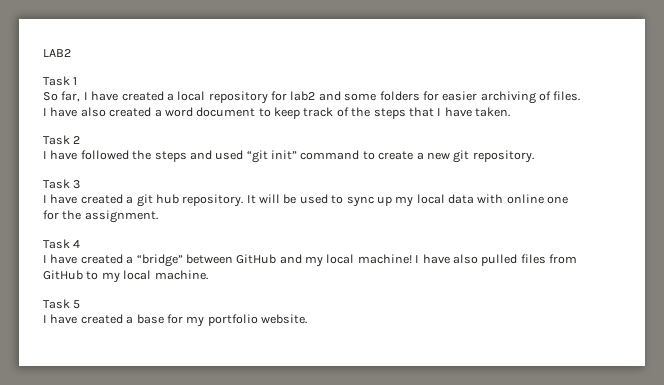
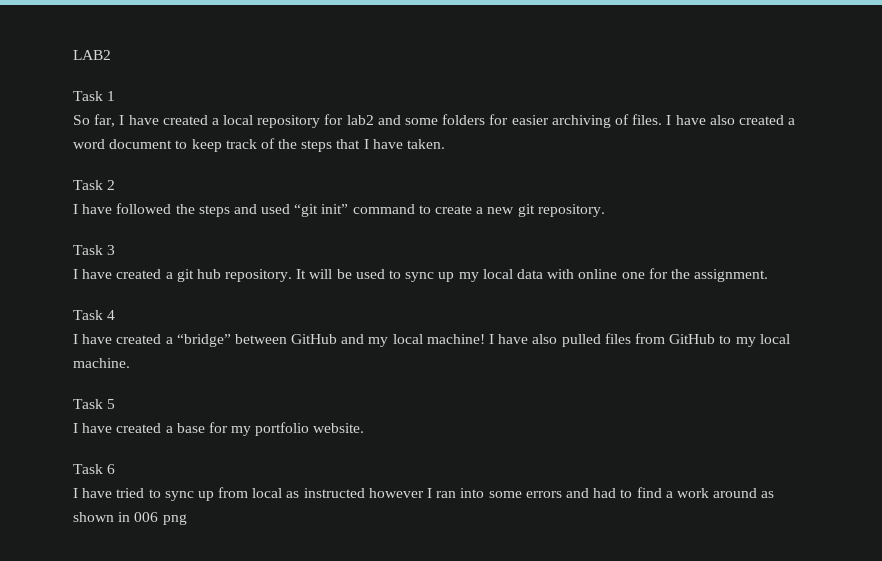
+ Task 6
+ I have tried to sync up from local as instructed however I ran into some errors and had to find a work around as shown in 006 png

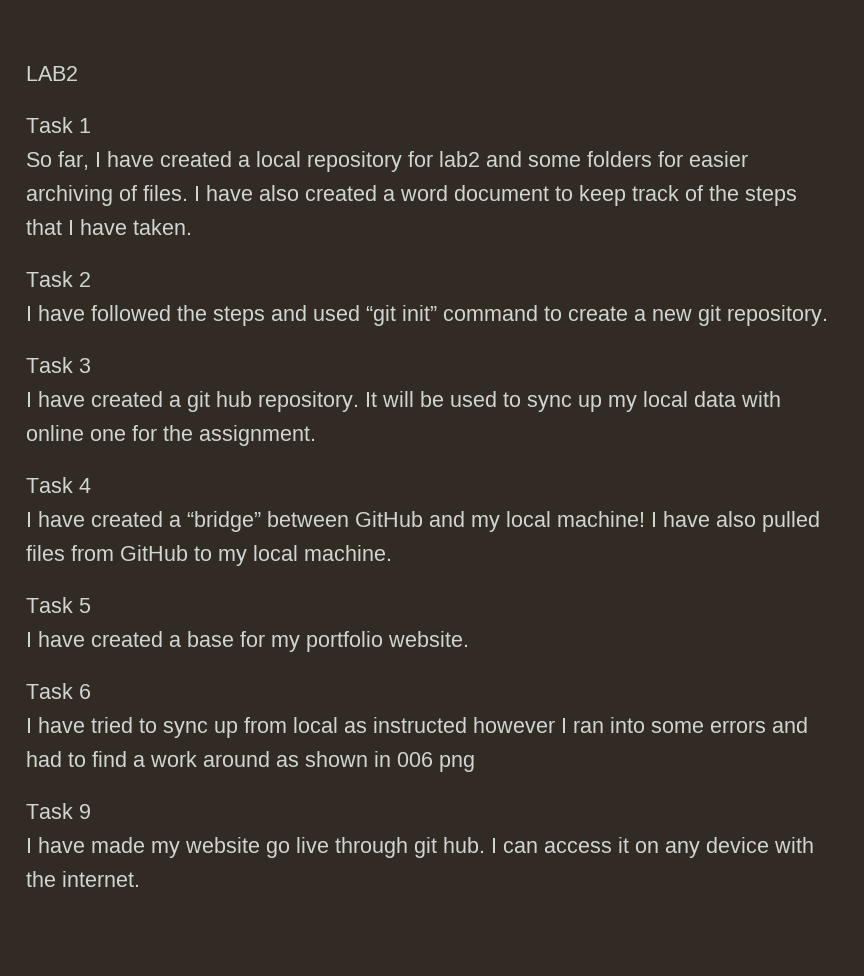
+ Task 9
+ I have made my website go live through git hub. I can access it on any device with the internet.

